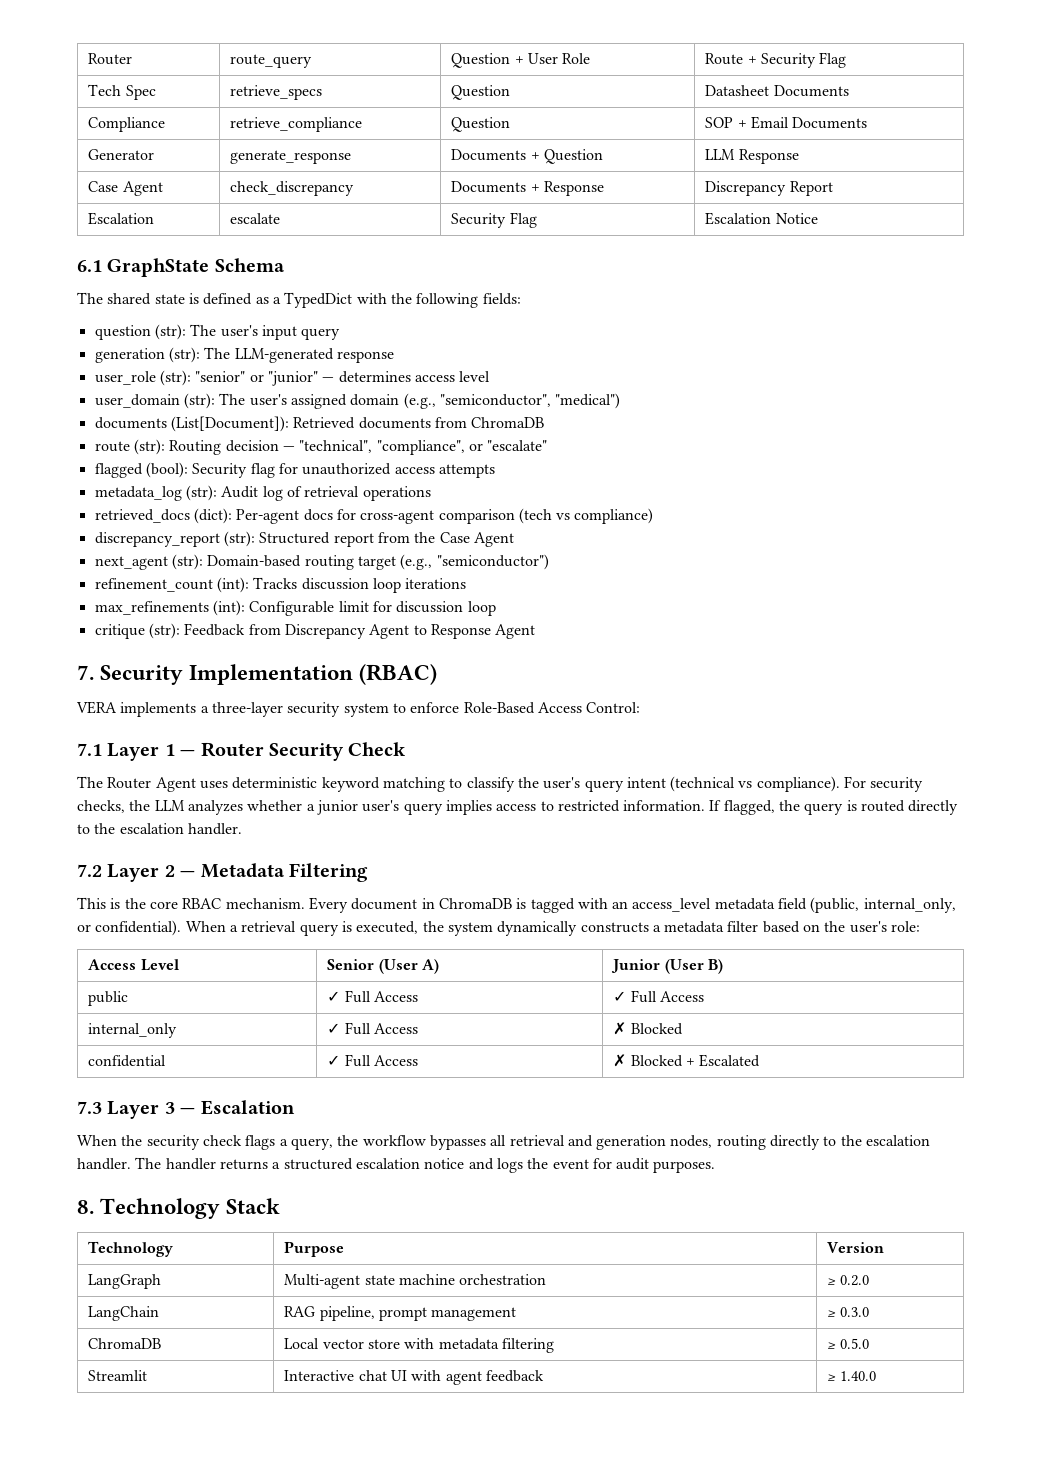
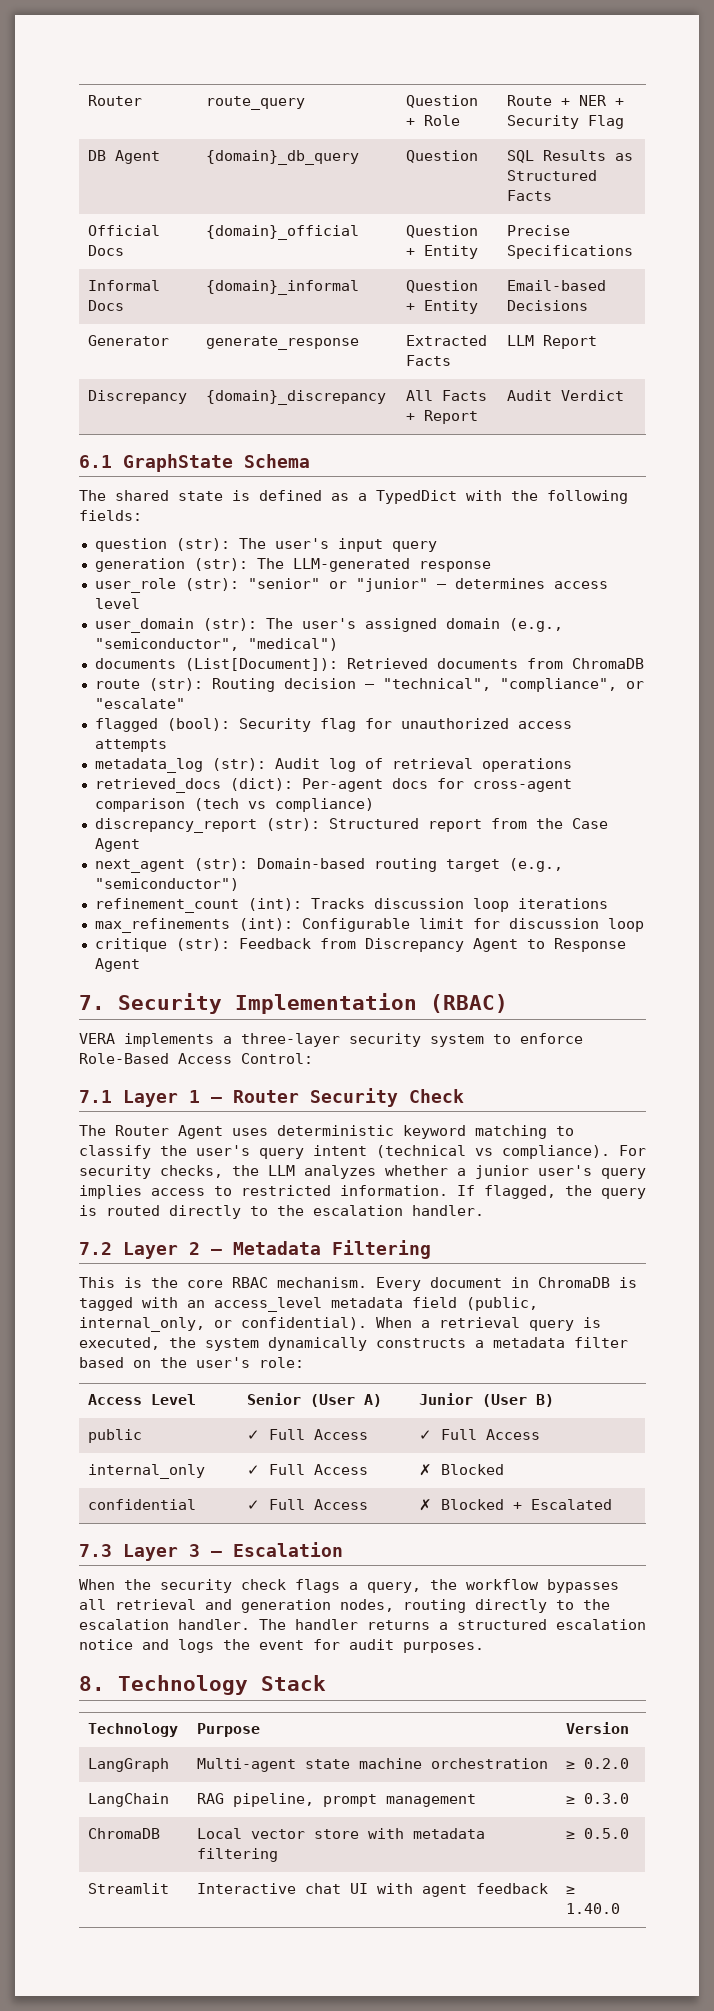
- Router | route_query | Question + User Role | Route + Security Flag
+ Router | route_query | Question + Role | Route + NER + Security Flag
- Tech Spec | retrieve_specs | Question | Datasheet Documents
- Compliance | retrieve_compliance | Question | SOP + Email Documents
- Generator | generate_response | Documents + Question | LLM Response
- Case Agent | check_discrepancy | Documents + Response | Discrepancy Report
- Escalation | escalate | Security Flag | Escalation Notice
+ DB Agent | {domain}_db_query | Question | SQL Results as Structured Facts
+ Official Docs | {domain}_official | Question + Entity | Precise Specifications
+ Informal Docs | {domain}_informal | Question + Entity | Email-based Decisions
+ Generator | generate_response | Extracted Facts | LLM Report
+ Discrepancy | {domain}_discrepancy | All Facts + Report | Audit Verdict

